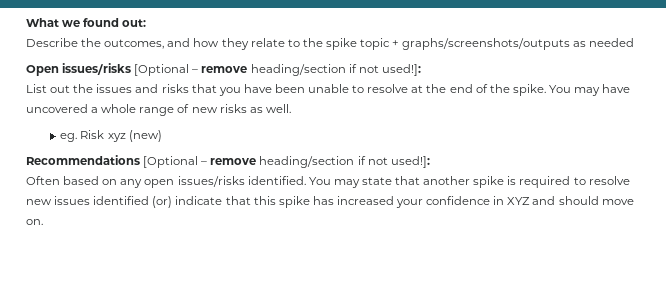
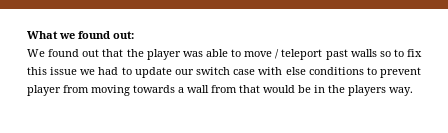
- Describe the outcomes, and how they relate to the spike topic + graphs/screenshots/outputs as needed
- Open issues/risks [Optional – remove heading/section if not used!]:
- List out the issues and risks that you have been unable to resolve at the end of the spike. You may have uncovered a whole range of new risks as well.
- eg. Risk xyz (new)
- Recommendations [Optional – remove heading/section if not used!]:
- Often based on any open issues/risks identified. You may state that another spike is required to resolve new issues identified (or) indicate that this spike has increased your confidence in XYZ and should move on.
+ We found out that the player was able to move / teleport past walls so to fix this issue we had to update our switch case with else conditions to prevent player from moving towards a wall from that would be in the players way.

